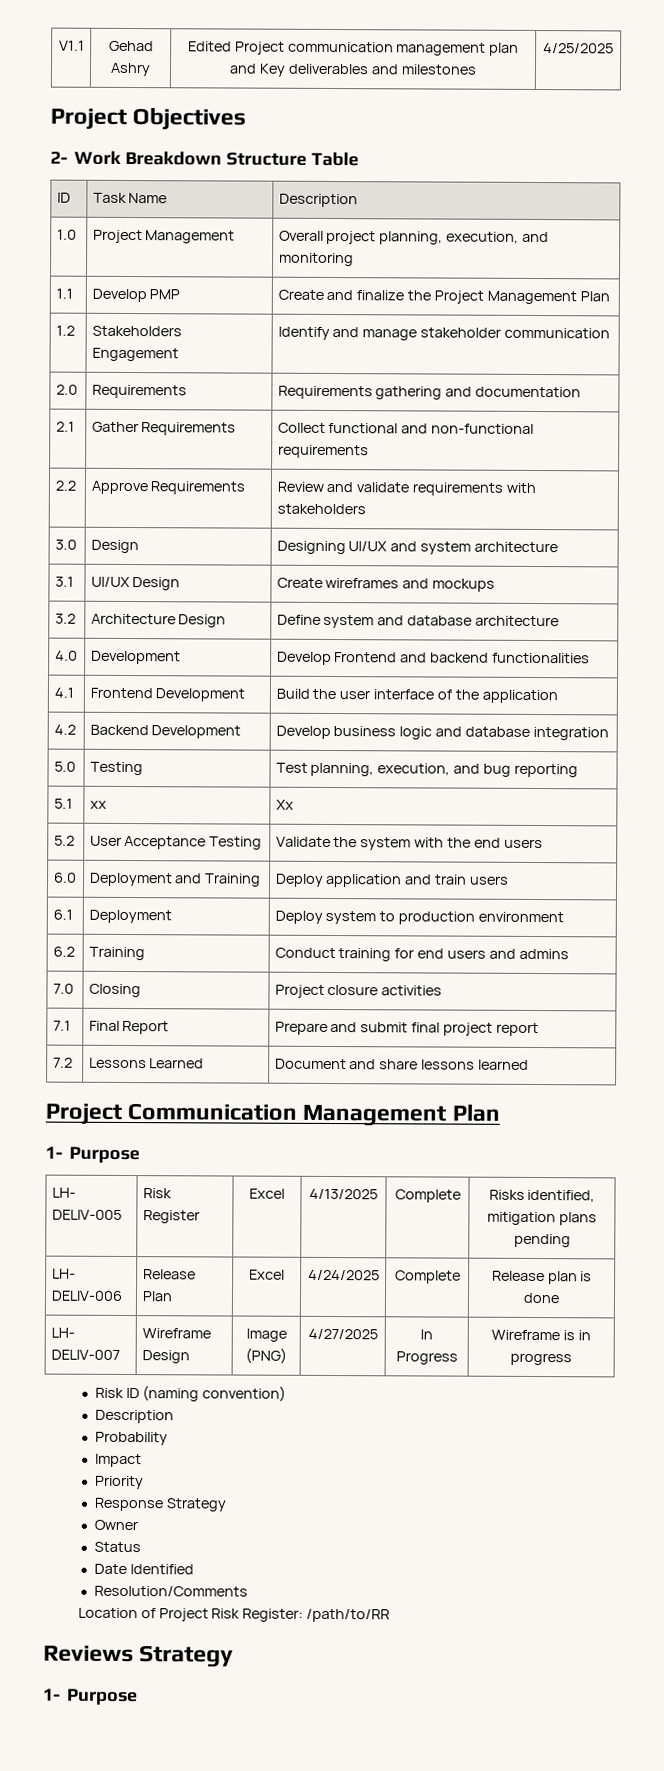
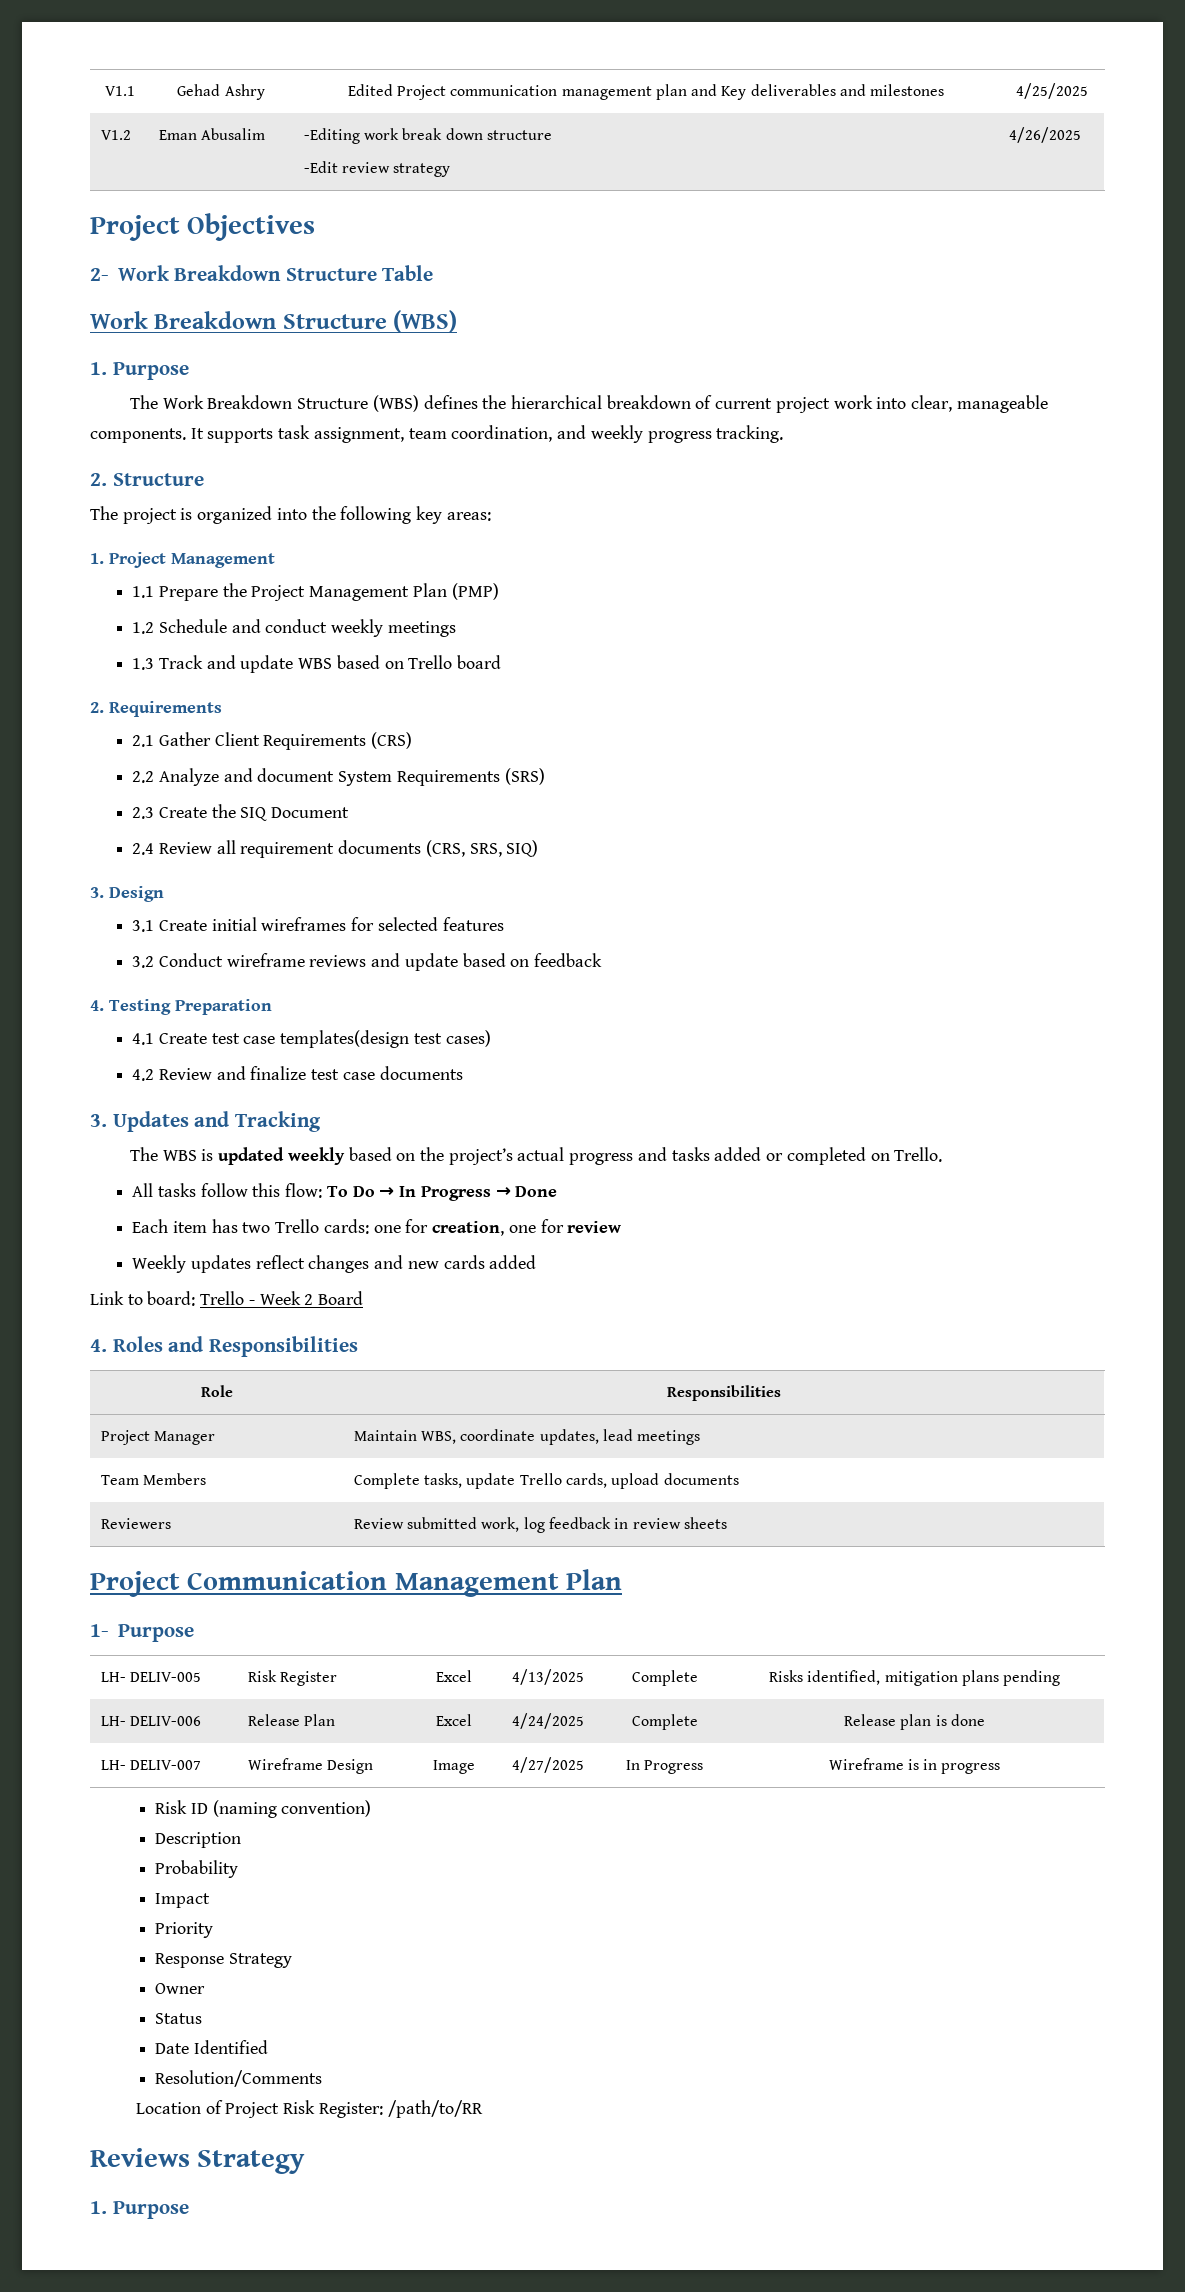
+ V1.2 | Eman Abusalim | -Editing work break down structure
+ -Edit review strategy | 4/26/2025
  2- Work Breakdown Structure Table
- ID | Task Name | Description
- 1.0 | Project Management | Overall project planning, execution, and monitoring
- 1.1 | Develop PMP | Create and finalize the Project Management Plan
- 1.2 | Stakeholders Engagement | Identify and manage stakeholder communication
- 2.0 | Requirements | Requirements gathering and documentation
- 2.1 | Gather Requirements | Collect functional and non-functional requirements
- 2.2 | Approve Requirements | Review and validate requirements with stakeholders
- 3.0 | Design | Designing UI/UX and system architecture
- 3.1 | UI/UX Design | Create wireframes and mockups
- 3.2 | Architecture Design | Define system and database architecture
- 4.0 | Development | Develop Frontend and backend functionalities
- 4.1 | Frontend Development | Build the user interface of the application
- 4.2 | Backend Development | Develop business logic and database integration
- 5.0 | Testing | Test planning, execution, and bug reporting
- 5.1 | xx | Xx
- 5.2 | User Acceptance Testing | Validate the system with the end users
- 6.0 | Deployment and Training | Deploy application and train users
- 6.1 | Deployment | Deploy system to production environment
- 6.2 | Training | Conduct training for end users and admins
- 7.0 | Closing | Project closure activities
- 7.1 | Final Report | Prepare and submit final project report
- 7.2 | Lessons Learned | Document and share lessons learned
+ Work Breakdown Structure (WBS)
+ 1. Purpose
+ The Work Breakdown Structure (WBS) defines the hierarchical breakdown of current project work into clear, manageable components. It supports task assignment, team coordination, and weekly progress tracking.
+ 2. Structure
+ The project is organized into the following key areas:
+ 1. Project Management
+ 1.1 Prepare the Project Management Plan (PMP)
+ 1.2 Schedule and conduct weekly meetings
+ 1.3 Track and update WBS based on Trello board
+ 2. Requirements
+ 2.1 Gather Client Requirements (CRS)
+ 2.2 Analyze and document System Requirements (SRS)
+ 2.3 Create the SIQ Document
+ 2.4 Review all requirement documents (CRS, SRS, SIQ)
+ 3. Design
+ 3.1 Create initial wireframes for selected features
+ 3.2 Conduct wireframe reviews and update based on feedback
+ 4. Testing Preparation
+ 4.1 Create test case templates(design test cases)
+ 4.2 Review and finalize test case documents
+ 3. Updates and Tracking
+ The WBS is updated weekly based on the project’s actual progress and tasks added or completed on Trello.
+ All tasks follow this flow: To Do → In Progress → Done
+ Each item has two Trello cards: one for creation, one for review
+ Weekly updates reflect changes and new cards added
+ Link to board: Trello - Week 2 Board
+ 4. Roles and Responsibilities
+ Role | Responsibilities
+ Project Manager | Maintain WBS, coordinate updates, lead meetings
+ Team Members | Complete tasks, update Trello cards, upload documents
+ Reviewers | Review submitted work, log feedback in review sheets
- LH- DELIV-007 | Wireframe Design | Image (PNG) | 4/27/2025 | In Progress | Wireframe is in progress
+ LH- DELIV-007 | Wireframe Design | Image | 4/27/2025 | In Progress | Wireframe is in progress
  Reviews Strategy
- 1- Purpose
+ 1. Purpose

